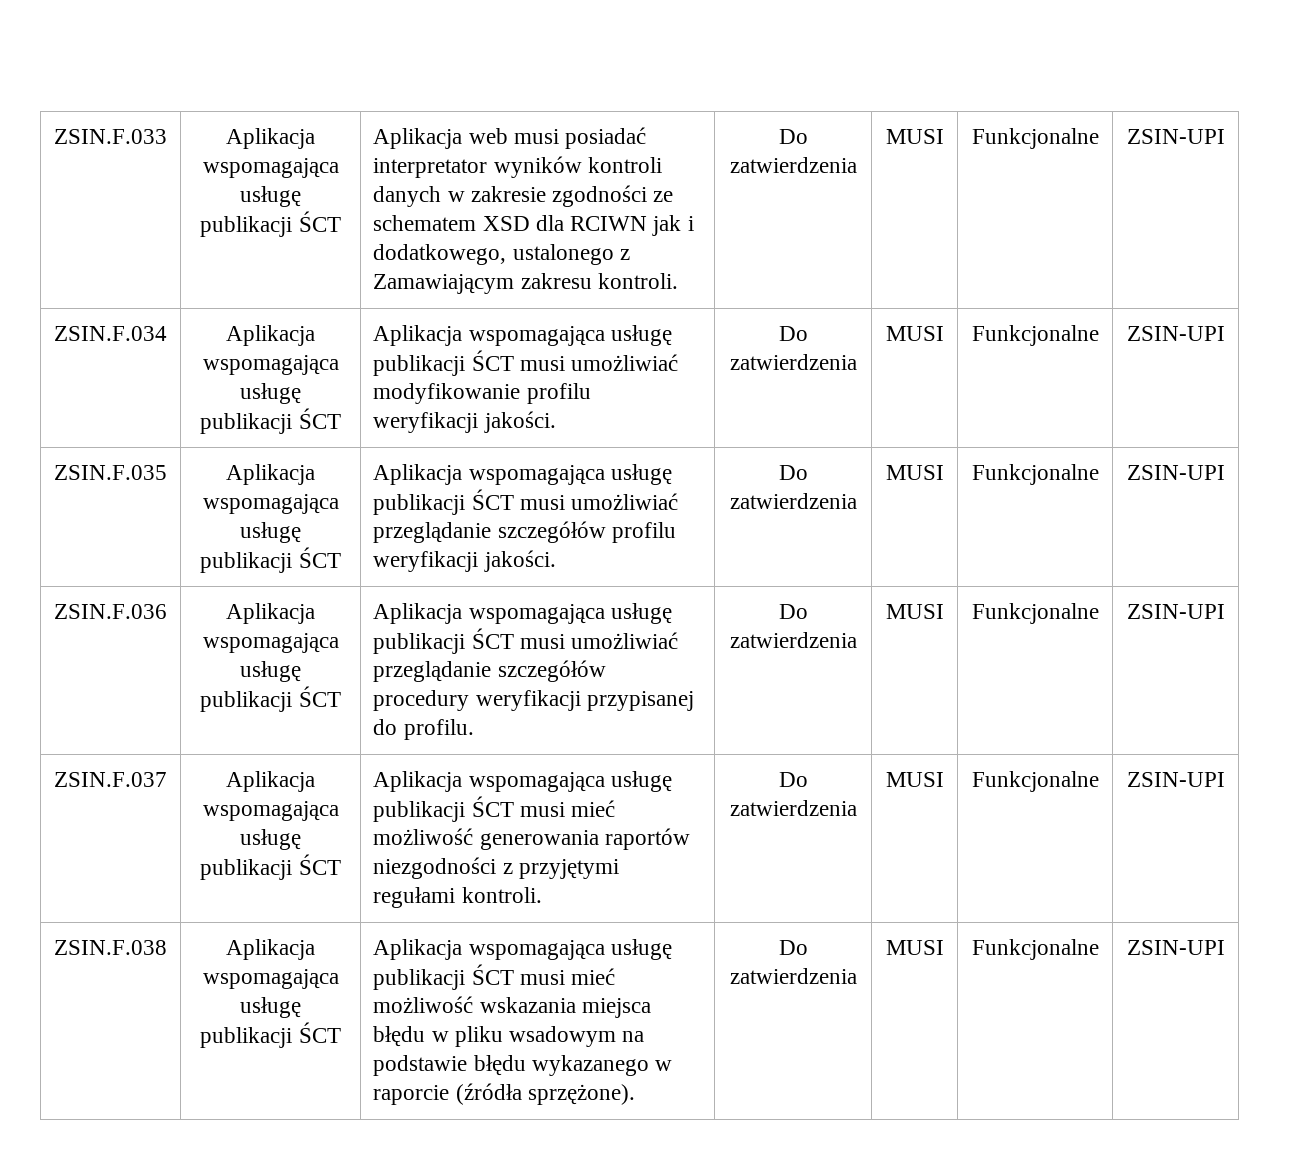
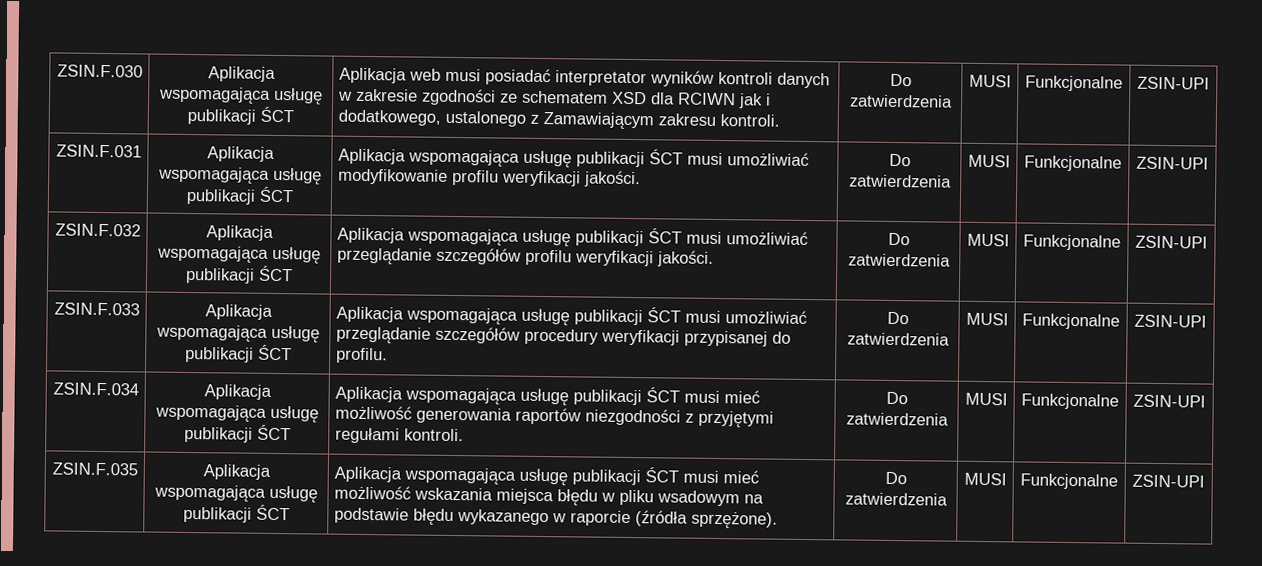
- ZSIN.F.033 | Aplikacja wspomagająca usługę publikacji ŚCT | Aplikacja web musi posiadać interpretator wyników kontroli danych w zakresie zgodności ze schematem XSD dla RCIWN jak i dodatkowego, ustalonego z Zamawiającym zakresu kontroli. | Do zatwierdzenia | MUSI | Funkcjonalne | ZSIN-UPI
+ ZSIN.F.030 | Aplikacja wspomagająca usługę publikacji ŚCT | Aplikacja web musi posiadać interpretator wyników kontroli danych w zakresie zgodności ze schematem XSD dla RCIWN jak i dodatkowego, ustalonego z Zamawiającym zakresu kontroli. | Do zatwierdzenia | MUSI | Funkcjonalne | ZSIN-UPI
- ZSIN.F.034 | Aplikacja wspomagająca usługę publikacji ŚCT | Aplikacja wspomagająca usługę publikacji ŚCT musi umożliwiać modyfikowanie profilu weryfikacji jakości. | Do zatwierdzenia | MUSI | Funkcjonalne | ZSIN-UPI
+ ZSIN.F.031 | Aplikacja wspomagająca usługę publikacji ŚCT | Aplikacja wspomagająca usługę publikacji ŚCT musi umożliwiać modyfikowanie profilu weryfikacji jakości. | Do zatwierdzenia | MUSI | Funkcjonalne | ZSIN-UPI
- ZSIN.F.035 | Aplikacja wspomagająca usługę publikacji ŚCT | Aplikacja wspomagająca usługę publikacji ŚCT musi umożliwiać przeglądanie szczegółów profilu weryfikacji jakości. | Do zatwierdzenia | MUSI | Funkcjonalne | ZSIN-UPI
+ ZSIN.F.032 | Aplikacja wspomagająca usługę publikacji ŚCT | Aplikacja wspomagająca usługę publikacji ŚCT musi umożliwiać przeglądanie szczegółów profilu weryfikacji jakości. | Do zatwierdzenia | MUSI | Funkcjonalne | ZSIN-UPI
- ZSIN.F.036 | Aplikacja wspomagająca usługę publikacji ŚCT | Aplikacja wspomagająca usługę publikacji ŚCT musi umożliwiać przeglądanie szczegółów procedury weryfikacji przypisanej do profilu. | Do zatwierdzenia | MUSI | Funkcjonalne | ZSIN-UPI
+ ZSIN.F.033 | Aplikacja wspomagająca usługę publikacji ŚCT | Aplikacja wspomagająca usługę publikacji ŚCT musi umożliwiać przeglądanie szczegółów procedury weryfikacji przypisanej do profilu. | Do zatwierdzenia | MUSI | Funkcjonalne | ZSIN-UPI
- ZSIN.F.037 | Aplikacja wspomagająca usługę publikacji ŚCT | Aplikacja wspomagająca usługę publikacji ŚCT musi mieć możliwość generowania raportów niezgodności z przyjętymi regułami kontroli. | Do zatwierdzenia | MUSI | Funkcjonalne | ZSIN-UPI
+ ZSIN.F.034 | Aplikacja wspomagająca usługę publikacji ŚCT | Aplikacja wspomagająca usługę publikacji ŚCT musi mieć możliwość generowania raportów niezgodności z przyjętymi regułami kontroli. | Do zatwierdzenia | MUSI | Funkcjonalne | ZSIN-UPI
- ZSIN.F.038 | Aplikacja wspomagająca usługę publikacji ŚCT | Aplikacja wspomagająca usługę publikacji ŚCT musi mieć możliwość wskazania miejsca błędu w pliku wsadowym na podstawie błędu wykazanego w raporcie (źródła sprzężone). | Do zatwierdzenia | MUSI | Funkcjonalne | ZSIN-UPI
+ ZSIN.F.035 | Aplikacja wspomagająca usługę publikacji ŚCT | Aplikacja wspomagająca usługę publikacji ŚCT musi mieć możliwość wskazania miejsca błędu w pliku wsadowym na podstawie błędu wykazanego w raporcie (źródła sprzężone). | Do zatwierdzenia | MUSI | Funkcjonalne | ZSIN-UPI

